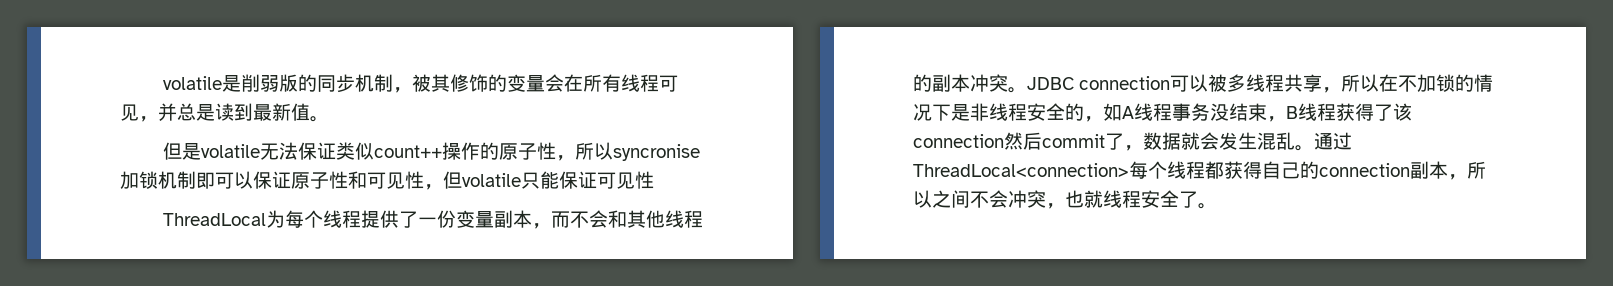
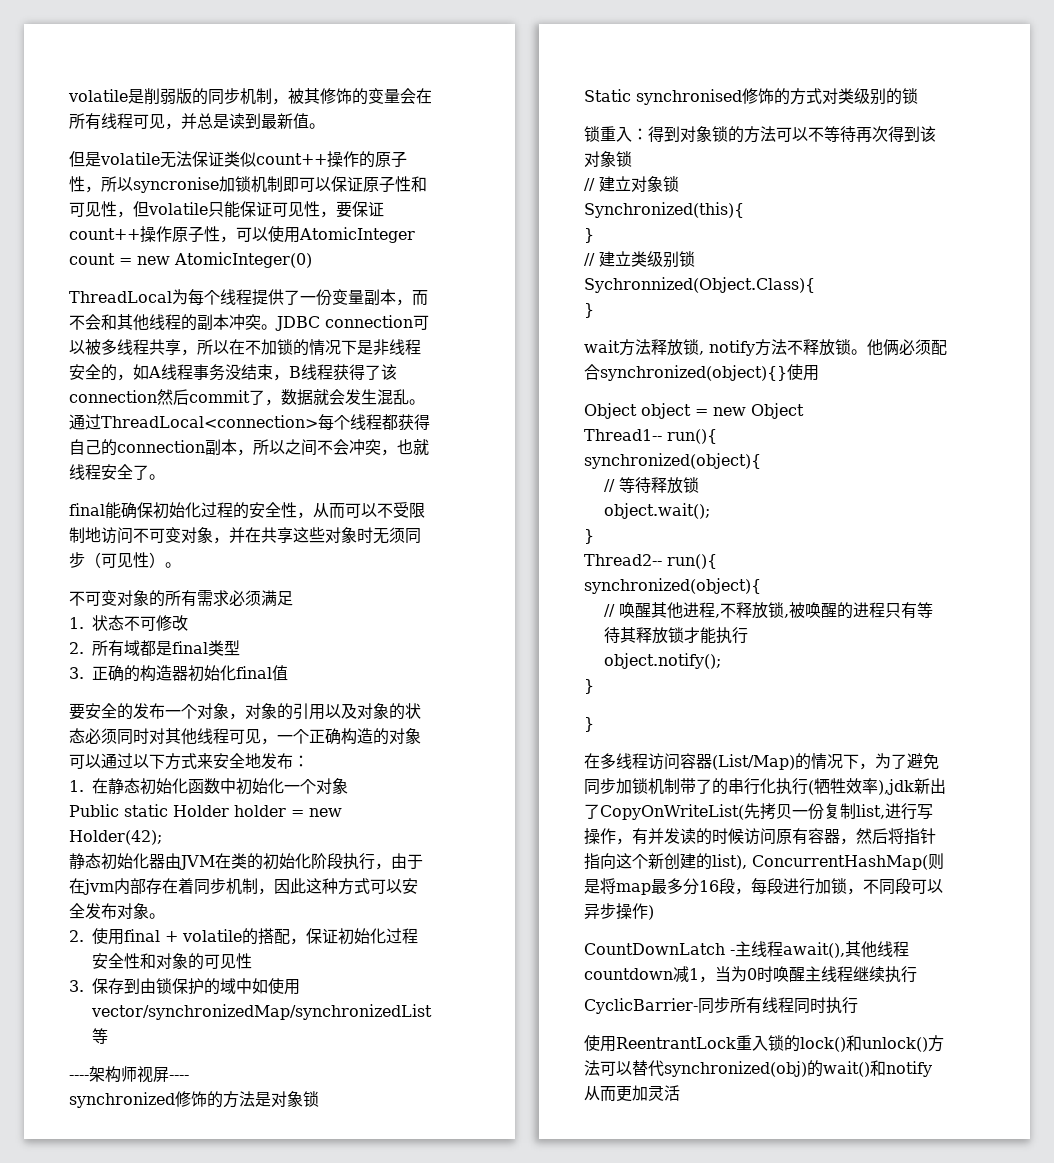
- 但是volatile无法保证类似count++操作的原子性，所以syncronise加锁机制即可以保证原子性和可见性，但volatile只能保证可见性
+ 但是volatile无法保证类似count++操作的原子性，所以syncronise加锁机制即可以保证原子性和可见性，但volatile只能保证可见性，要保证count++操作原子性，可以使用AtomicInteger count = new AtomicInteger(0)
+ final能确保初始化过程的安全性，从而可以不受限制地访问不可变对象，并在共享这些对象时无须同步（可见性）。
+ 不可变对象的所有需求必须满足
+ 1.状态不可修改
+ 2.所有域都是final类型
+ 3.正确的构造器初始化final值
+ 要安全的发布一个对象，对象的引用以及对象的状态必须同时对其他线程可见，一个正确构造的对象可以通过以下方式来安全地发布：
+ 1.在静态初始化函数中初始化一个对象
+ Public static Holder holder = new Holder(42);
+ 静态初始化器由JVM在类的初始化阶段执行，由于在jvm内部存在着同步机制，因此这种方式可以安全发布对象。
+ 2.使用final + volatile的搭配，保证初始化过程安全性和对象的可见性
+ 3.保存到由锁保护的域中如使用vector/synchronizedMap/synchronizedList等
+ ----架构师视屏----
+ synchronized修饰的方法是对象锁
+ Static synchronised修饰的方式对类级别的锁
+ 锁重入：得到对象锁的方法可以不等待再次得到该对象锁
+ // 建立对象锁
+ Synchronized(this){
+ }
+ // 建立类级别锁
+ Sychronnized(Object.Class){
+ }
+ wait方法释放锁, notify方法不释放锁。他俩必须配合synchronized(object){}使用
+ Object object = new Object
+ Thread1-- run(){
+ synchronized(object){
+ // 等待释放锁
+ object.wait();
+ }
+ Thread2-- run(){
+ synchronized(object){
+ // 唤醒其他进程,不释放锁,被唤醒的进程只有等待其释放锁才能执行
+ object.notify();
+ }
+ }
+ 在多线程访问容器(List/Map)的情况下，为了避免同步加锁机制带了的串行化执行(牺牲效率),jdk新出了CopyOnWriteList(先拷贝一份复制list,进行写操作，有并发读的时候访问原有容器，然后将指针指向这个新创建的list), ConcurrentHashMap(则是将map最多分16段，每段进行加锁，不同段可以异步操作)
+ CountDownLatch -主线程await(),其他线程countdown减1，当为0时唤醒主线程继续执行
+ CyclicBarrier-同步所有线程同时执行
+ 使用ReentrantLock重入锁的lock()和unlock()方法可以替代synchronized(obj)的wait()和notify从而更加灵活

